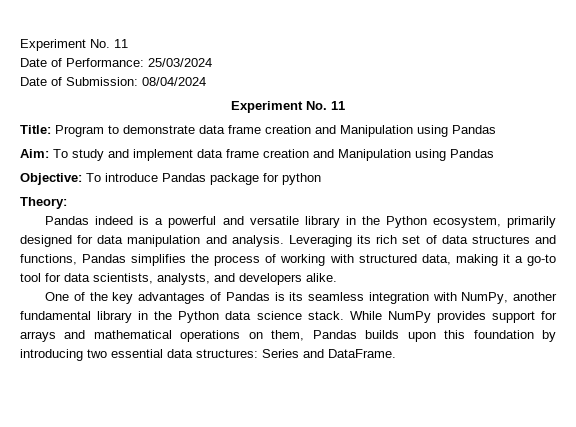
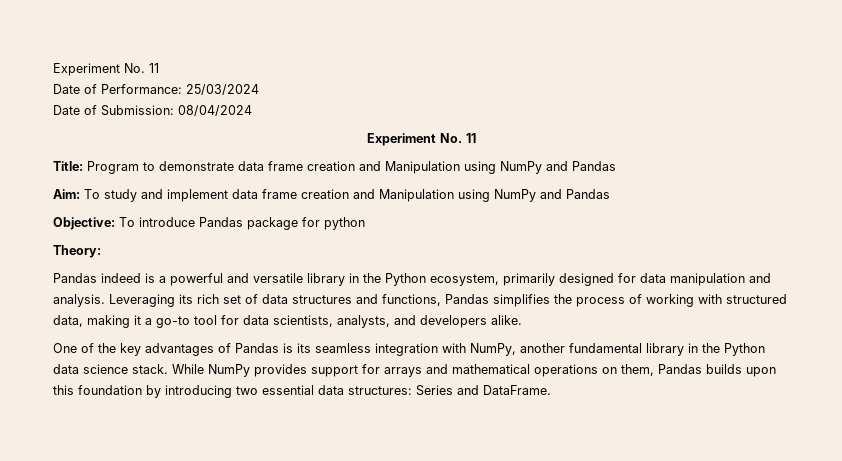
- Title: Program to demonstrate data frame creation and Manipulation using Pandas
+ Title: Program to demonstrate data frame creation and Manipulation using NumPy and Pandas
- Aim: To study and implement data frame creation and Manipulation using Pandas
+ Aim: To study and implement data frame creation and Manipulation using NumPy and Pandas

